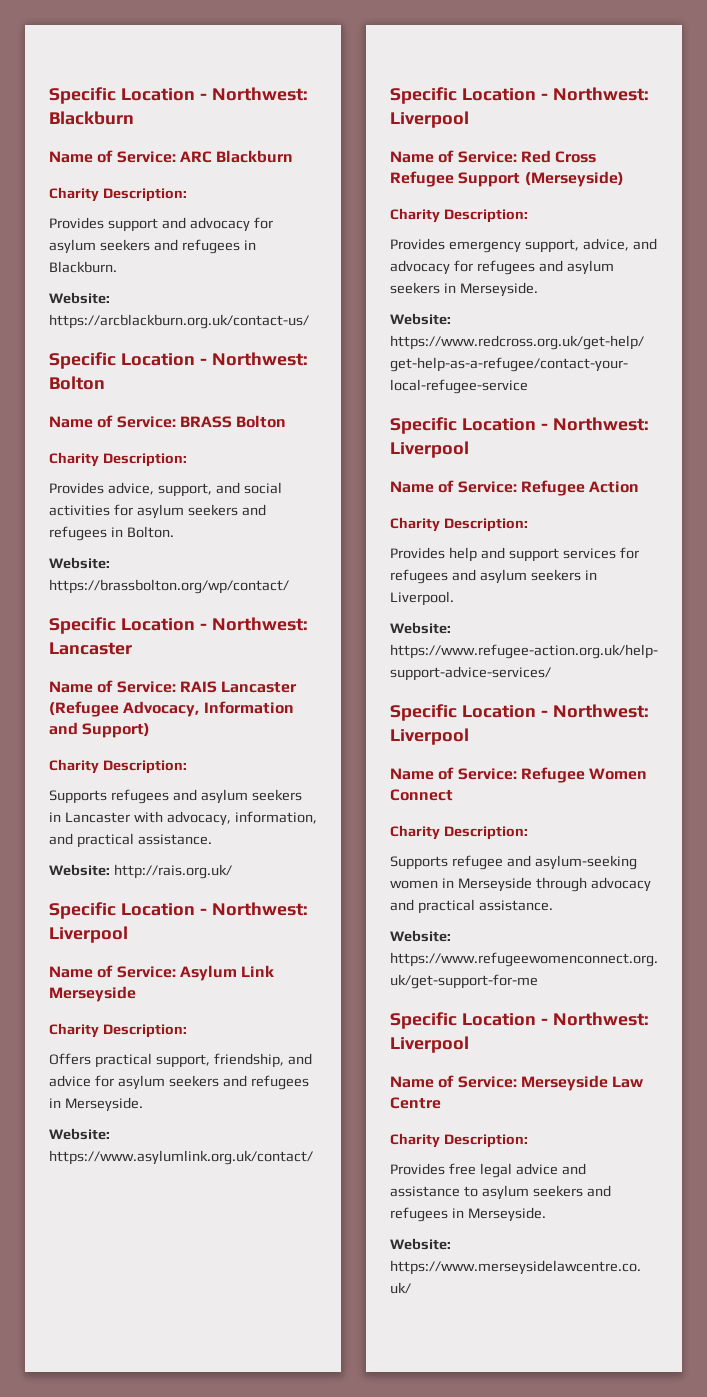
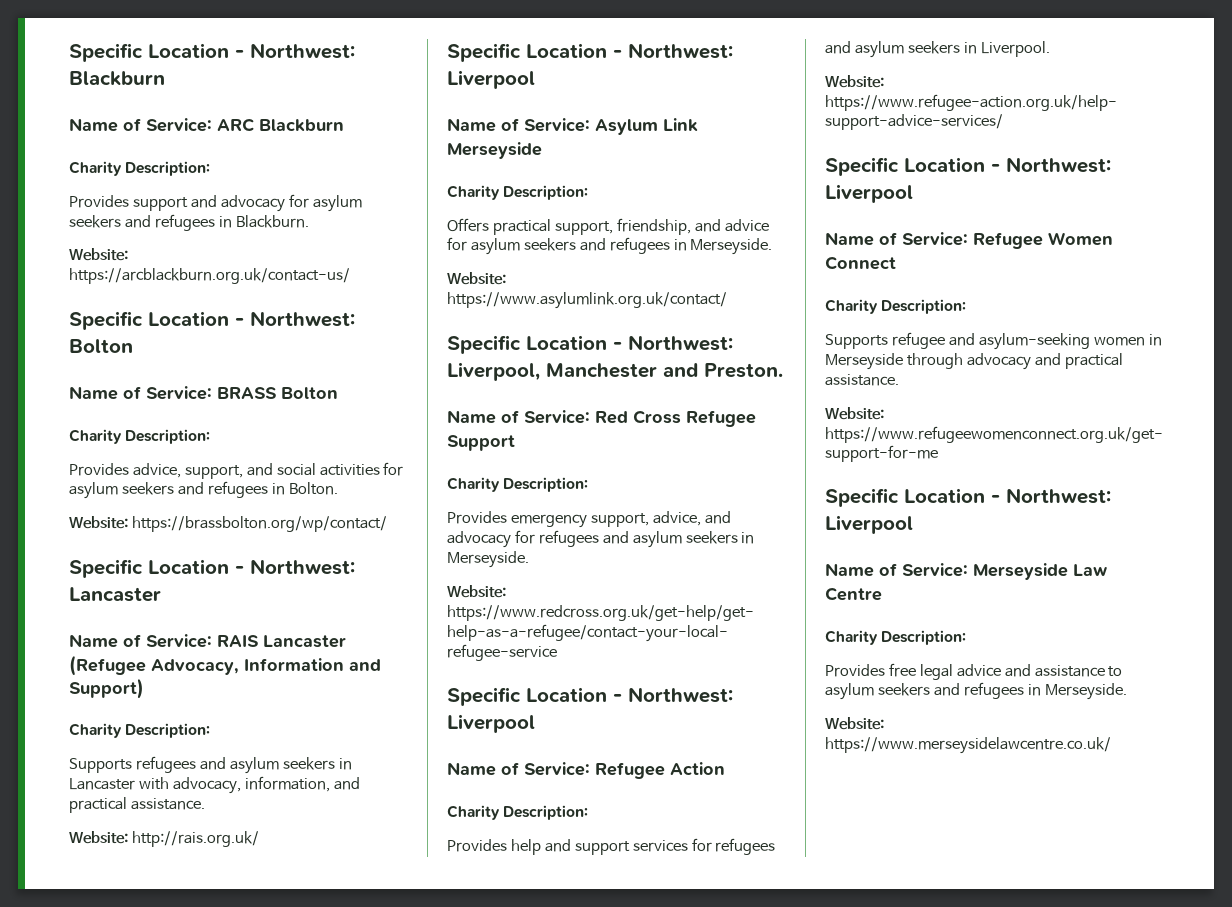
  Website: https://www.asylumlink.org.uk/contact/
- Specific Location - Northwest: Liverpool
+ Specific Location - Northwest: Liverpool, Manchester and Preston.
- Name of Service: Red Cross Refugee Support (Merseyside)
+ Name of Service: Red Cross Refugee Support

